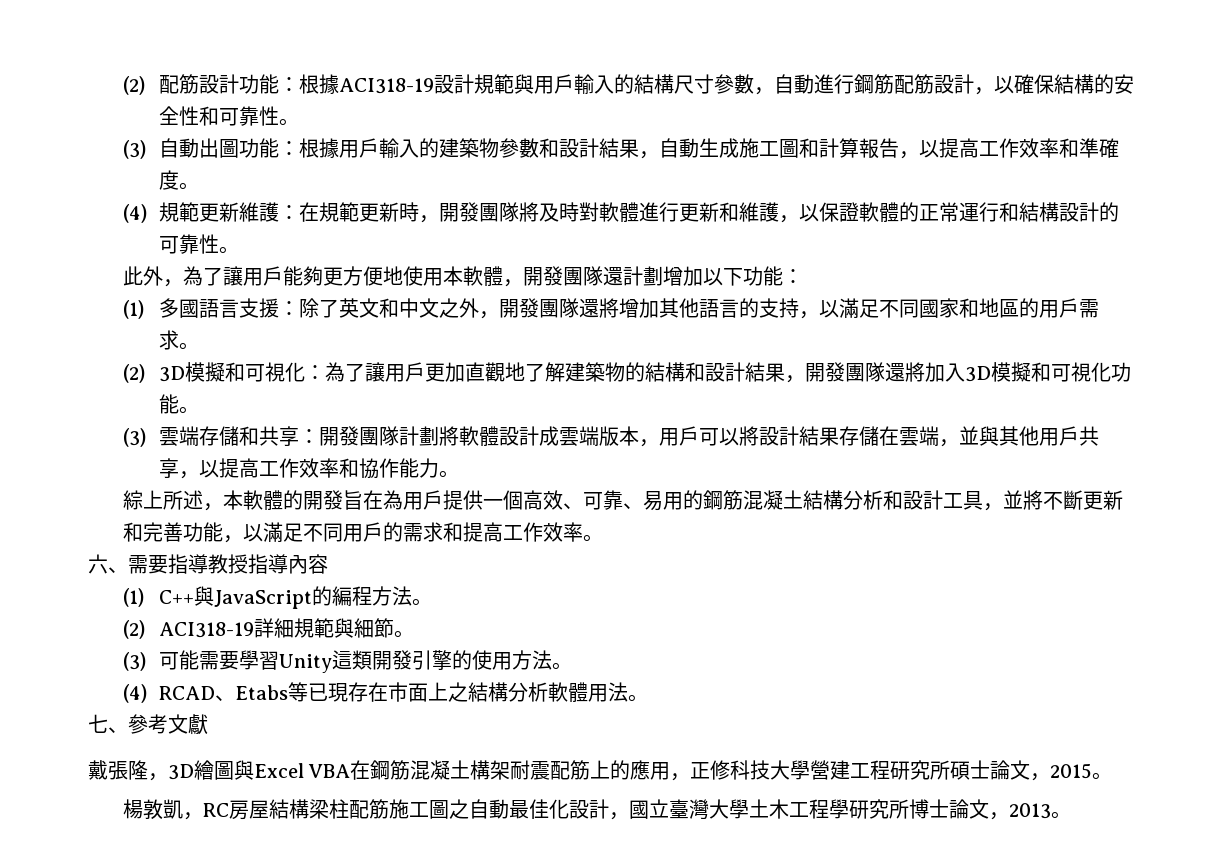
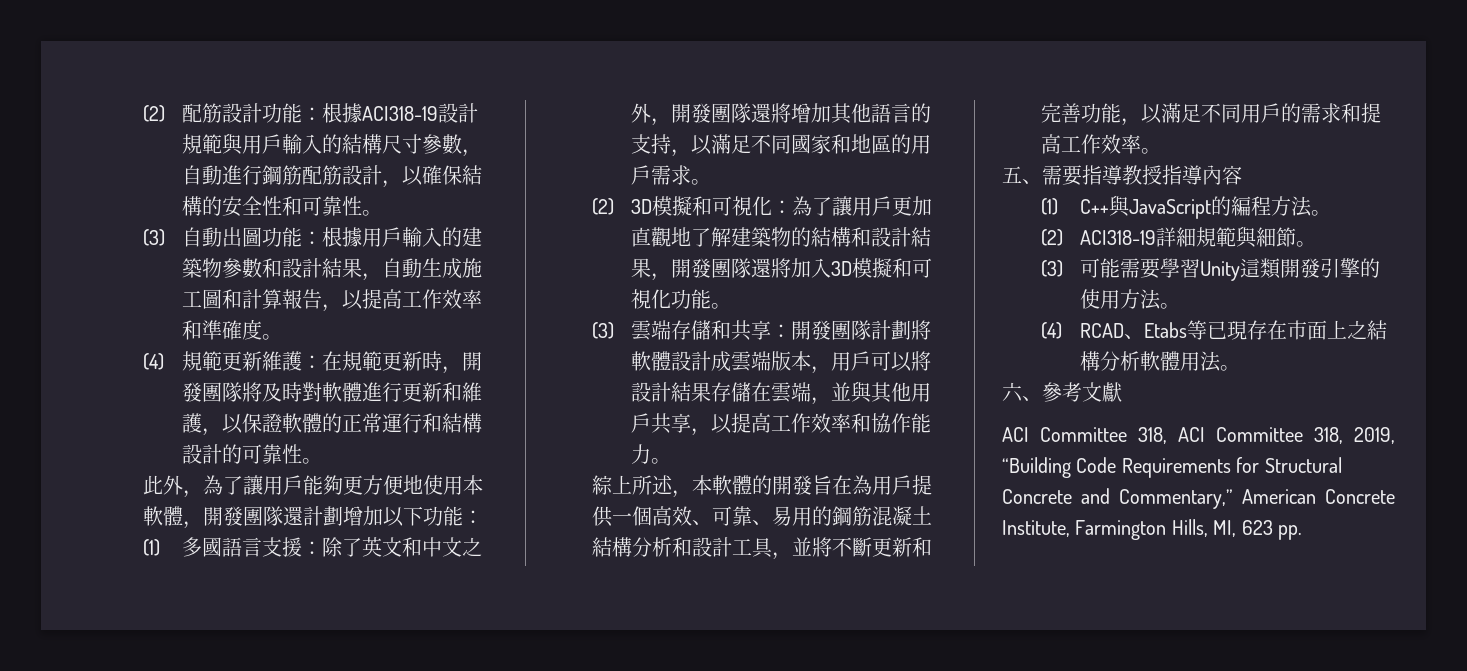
- 六、需要指導教授指導內容
+ 五、需要指導教授指導內容
- 七、參考文獻
+ 六、參考文獻
- 戴張隆，3D繪圖與Excel VBA在鋼筋混凝土構架耐震配筋上的應用，正修科技大學營建工程研究所碩士論文，2015。
- 楊敦凱，RC房屋結構梁柱配筋施工圖之自動最佳化設計，國立臺灣大學土木工程學研究所博士論文，2013。
+ ACI Committee 318, ACI Committee 318, 2019, “Building Code Requirements for Structural Concrete and Commentary,” American Concrete Institute, Farmington Hills, MI, 623 pp.

